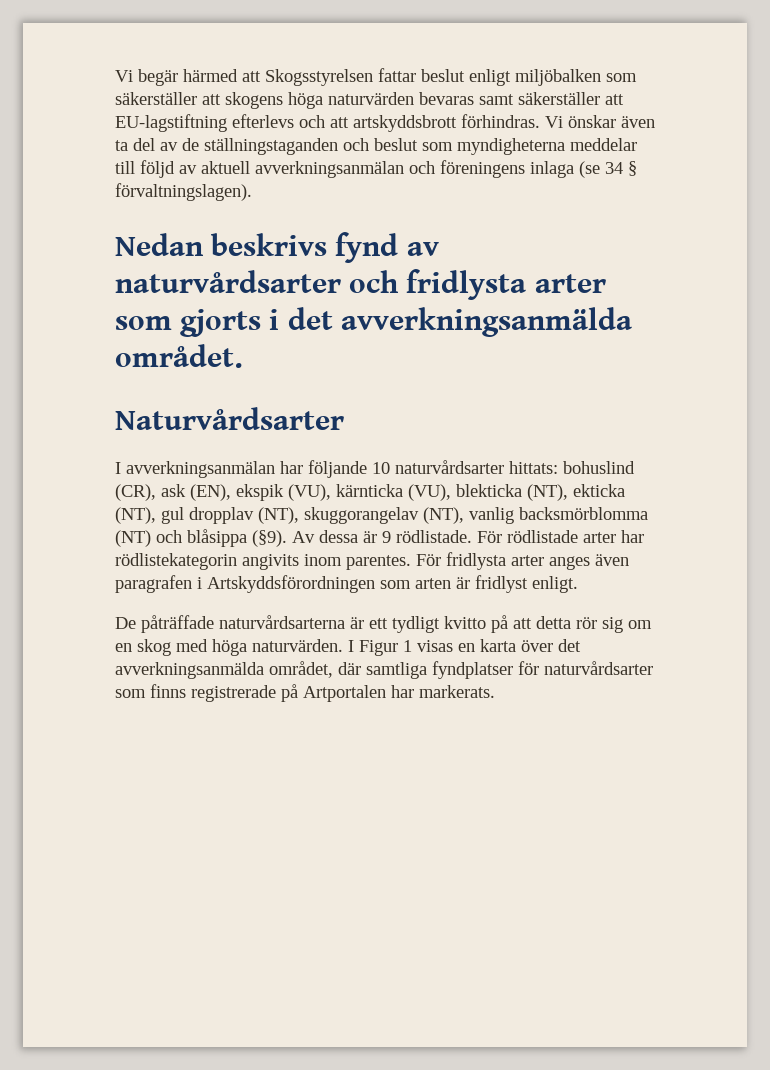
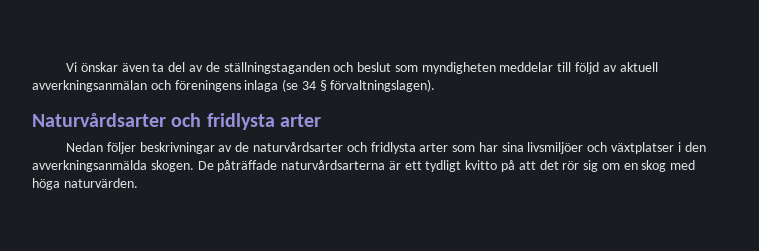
- Vi begär härmed att Skogsstyrelsen fattar beslut enligt miljöbalken som säkerställer att skogens höga naturvärden bevaras samt säkerställer att EU-lagstiftning efterlevs och att artskyddsbrott förhindras. Vi önskar även ta del av de ställningstaganden och beslut som myndigheterna meddelar till följd av aktuell avverkningsanmälan och föreningens inlaga (se 34 § förvaltningslagen).
+ Vi önskar även ta del av de ställningstaganden och beslut som myndigheten meddelar till följd av aktuell avverkningsanmälan och föreningens inlaga (se 34 § förvaltningslagen).
- Nedan beskrivs fynd av naturvårdsarter och fridlysta arter som gjorts i det avverkningsanmälda området.
- Naturvårdsarter
- I avverkningsanmälan har följande 10 naturvårdsarter hittats: bohuslind (CR), ask (EN), ekspik (VU), kärnticka (VU), blekticka (NT), ekticka (NT), gul dropplav (NT), skuggorangelav (NT), vanlig backsmörblomma (NT) och blåsippa (§9). Av dessa är 9 rödlistade. För rödlistade arter har rödlistekategorin angivits inom parentes. För fridlysta arter anges även paragrafen i Artskyddsförordningen som arten är fridlyst enligt.
- De påträffade naturvårdsarterna är ett tydligt kvitto på att detta rör sig om en skog med höga naturvärden. I Figur 1 visas en karta över det avverkningsanmälda området, där samtliga fyndplatser för naturvårdsarter som finns registrerade på Artportalen har markerats.
+ Naturvårdsarter och fridlysta arter
+ Nedan följer beskrivningar av de naturvårdsarter och fridlysta arter som har sina livsmiljöer och växtplatser i den avverkningsanmälda skogen. De påträffade naturvårdsarterna är ett tydligt kvitto på att det rör sig om en skog med höga naturvärden.

